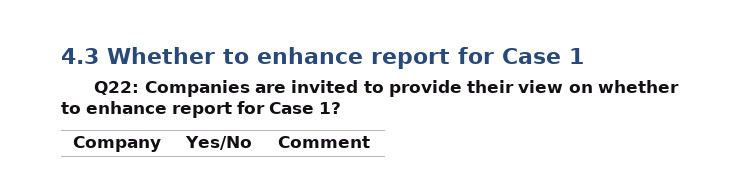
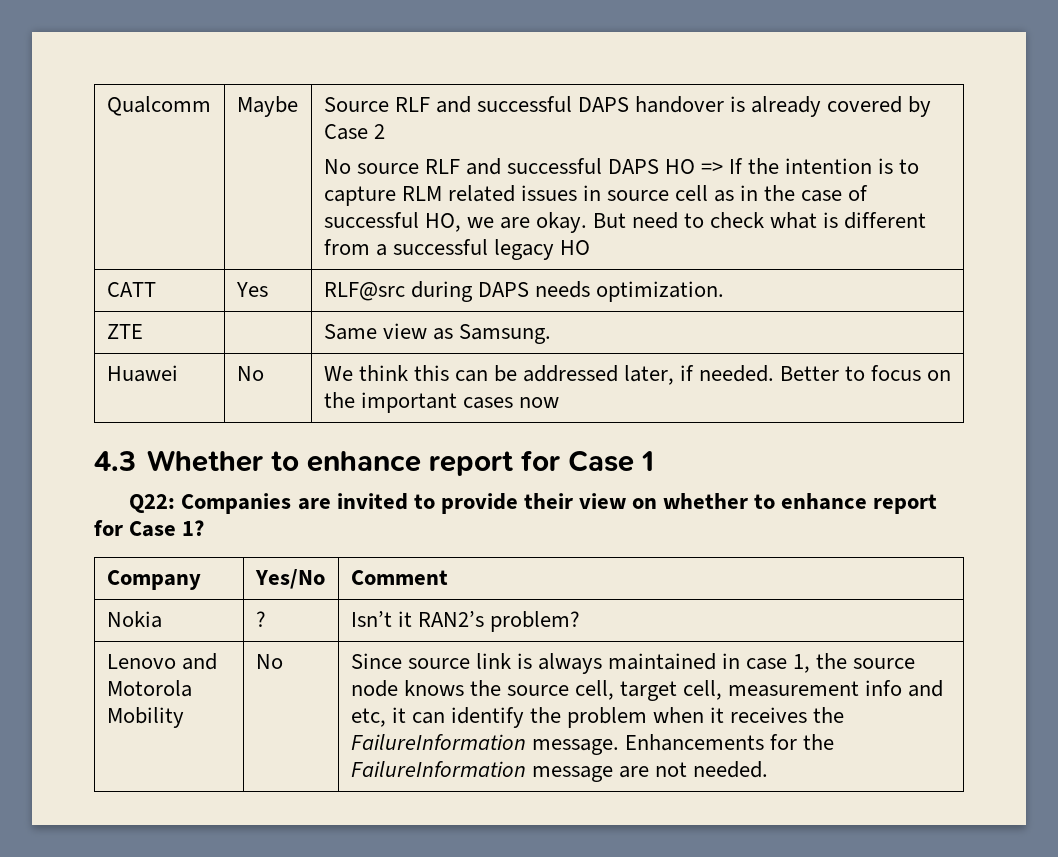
+ Qualcomm | Maybe | Source RLF and successful DAPS handover is already covered by Case 2
+ No source RLF and successful DAPS HO => If the intention is to capture RLM related issues in source cell as in the case of successful HO, we are okay. But need to check what is different from a successful legacy HO
+ CATT | Yes | RLF@src during DAPS needs optimization.
+ ZTE | | Same view as Samsung.
+ Huawei | No | We think this can be addressed later, if needed. Better to focus on the important cases now
+ Nokia | ? | Isn’t it RAN2’s problem?
+ Lenovo and Motorola Mobility | No | Since source link is always maintained in case 1, the source node knows the source cell, target cell, measurement info and etc, it can identify the problem when it receives the FailureInformation message. Enhancements for the FailureInformation message are not needed.

